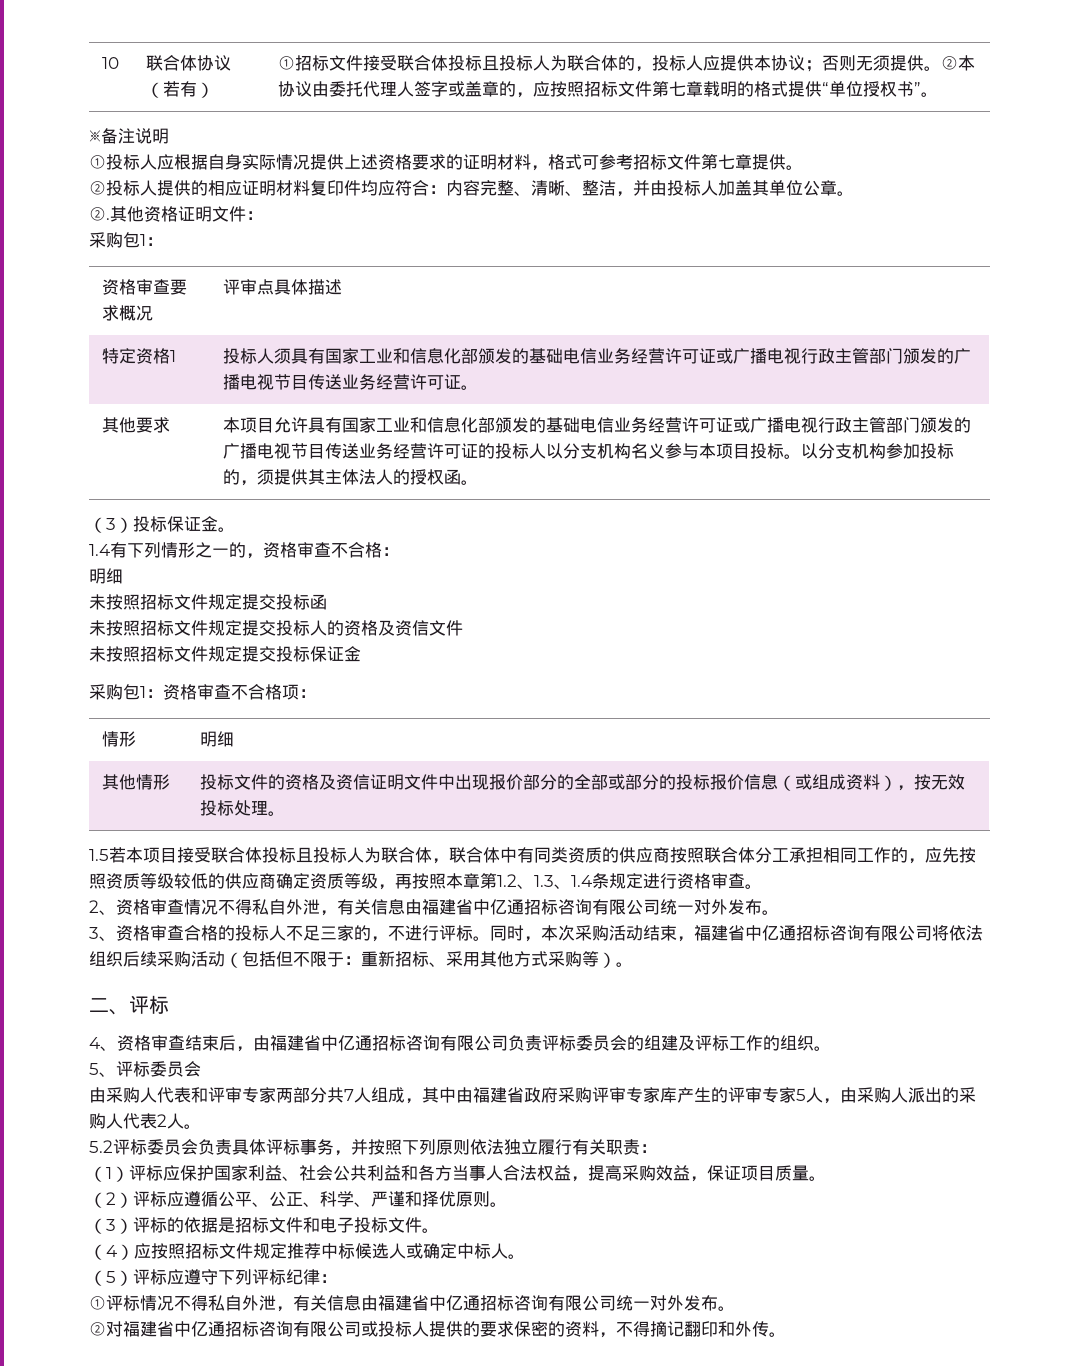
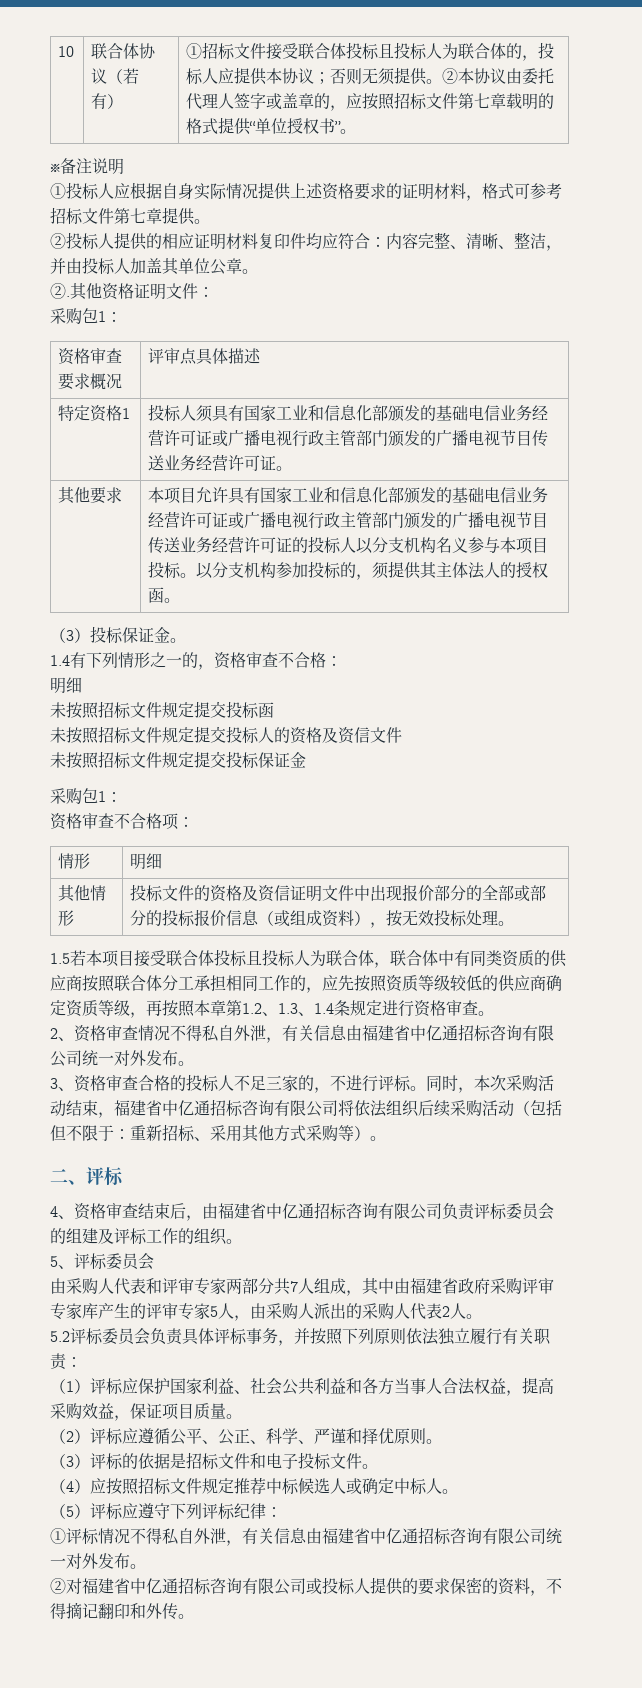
  未按照招标文件规定提交投标保证金
- 采购包1：资格审查不合格项：
+ 采购包1：
+ 资格审查不合格项：

